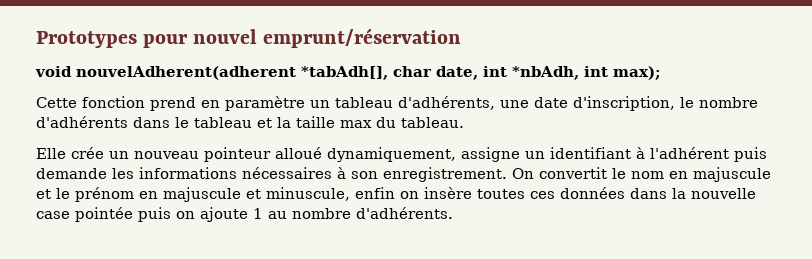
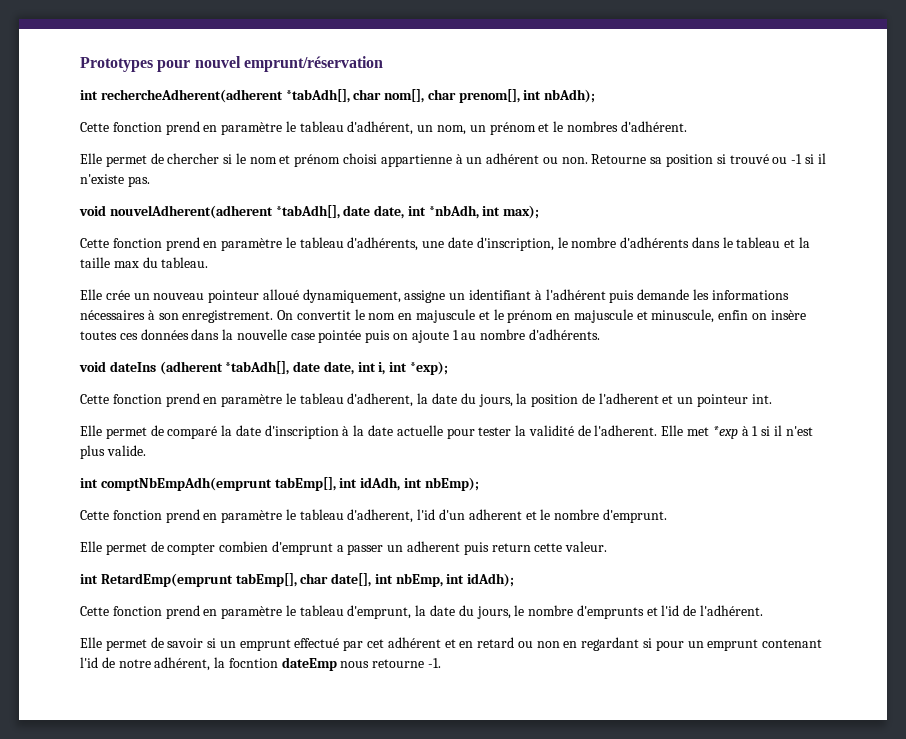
+ int rechercheAdherent(adherent *tabAdh[], char nom[], char prenom[], int nbAdh);
+ Cette fonction prend en paramètre le tableau d'adhérent, un nom, un prénom et le nombres d'adhérent.
+ Elle permet de chercher si le nom et prénom choisi appartienne à un adhérent ou non. Retourne sa position si trouvé ou -1 si il n'existe pas.
- void nouvelAdherent(adherent *tabAdh[], char date, int *nbAdh, int max);
+ void nouvelAdherent(adherent *tabAdh[], date date, int *nbAdh, int max);
- Cette fonction prend en paramètre un tableau d'adhérents, une date d'inscription, le nombre d'adhérents dans le tableau et la taille max du tableau.
+ Cette fonction prend en paramètre le tableau d'adhérents, une date d'inscription, le nombre d'adhérents dans le tableau et la taille max du tableau.
+ void dateIns (adherent *tabAdh[], date date, int i, int *exp);
+ Cette fonction prend en paramètre le tableau d'adherent, la date du jours, la position de l'adherent et un pointeur int.
+ Elle permet de comparé la date d'inscription à la date actuelle pour tester la validité de l'adherent. Elle met *exp à 1 si il n'est plus valide.
+ int comptNbEmpAdh(emprunt tabEmp[], int idAdh, int nbEmp);
+ Cette fonction prend en paramètre le tableau d'adherent, l'id d'un adherent et le nombre d'emprunt.
+ Elle permet de compter combien d'emprunt a passer un adherent puis return cette valeur.
+ int RetardEmp(emprunt tabEmp[], char date[], int nbEmp, int idAdh);
+ Cette fonction prend en paramètre le tableau d'emprunt, la date du jours, le nombre d'emprunts et l'id de l'adhérent.
+ Elle permet de savoir si un emprunt effectué par cet adhérent et en retard ou non en regardant si pour un emprunt contenant l'id de notre adhérent, la focntion dateEmp nous retourne -1.

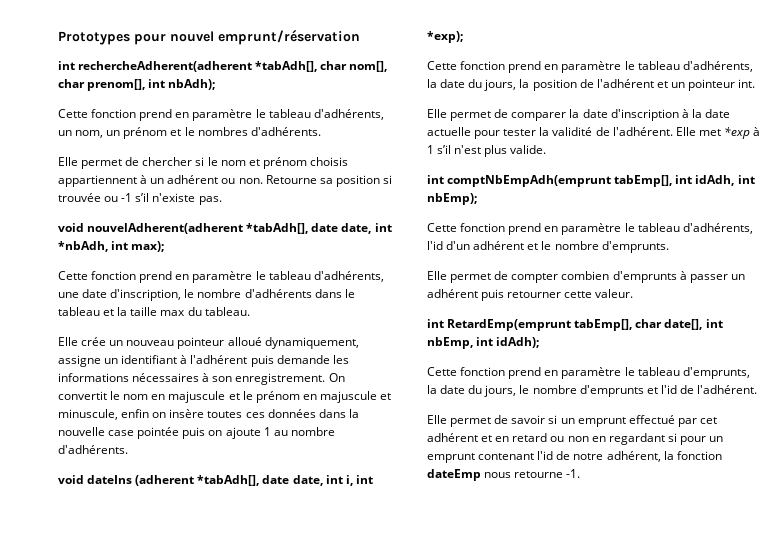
- Cette fonction prend en paramètre le tableau d'adhérent, un nom, un prénom et le nombres d'adhérent.
+ Cette fonction prend en paramètre le tableau d'adhérents, un nom, un prénom et le nombres d'adhérents.
- Elle permet de chercher si le nom et prénom choisi appartienne à un adhérent ou non.
+ Elle permet de chercher si le nom et prénom choisis appartiennent à un adhérent ou non.
- Retourne sa position si trouvé ou -1 si il n'existe pas.
+ Retourne sa position si trouvée ou -1 s’il n'existe pas.
- Cette fonction prend en paramètre le tableau d'adherent, la date du jours, la position de l'adherent et un pointeur int.
+ Cette fonction prend en paramètre le tableau d'adhérents, la date du jours, la position de l'adhérent et un pointeur int.
- Elle permet de comparé la date d'inscription à la date actuelle pour tester la validité de l'adherent.
+ Elle permet de comparer la date d'inscription à la date actuelle pour tester la validité de l'adhérent.
- Elle met *exp à 1 si il n'est plus valide.
+ Elle met *exp à 1 s’il n'est plus valide.
- Cette fonction prend en paramètre le tableau d'adherent, l'id d'un adherent et le nombre d'emprunt.
+ Cette fonction prend en paramètre le tableau d'adhérents, l'id d'un adhérent et le nombre d'emprunts.
- Elle permet de compter combien d'emprunt a passer un adherent puis return cette valeur.
+ Elle permet de compter combien d'emprunts à passer un adhérent puis retourner cette valeur.
- Cette fonction prend en paramètre le tableau d'emprunt, la date du jours, le nombre d'emprunts et l'id de l'adhérent.
+ Cette fonction prend en paramètre le tableau d'emprunts, la date du jours, le nombre d'emprunts et l'id de l'adhérent.
- Elle permet de savoir si un emprunt effectué par cet adhérent et en retard ou non en regardant si pour un emprunt contenant l'id de notre adhérent, la focntion dateEmp nous retourne -1.
+ Elle permet de savoir si un emprunt effectué par cet adhérent et en retard ou non en regardant si pour un emprunt contenant l'id de notre adhérent, la fonction dateEmp nous retourne -1.

